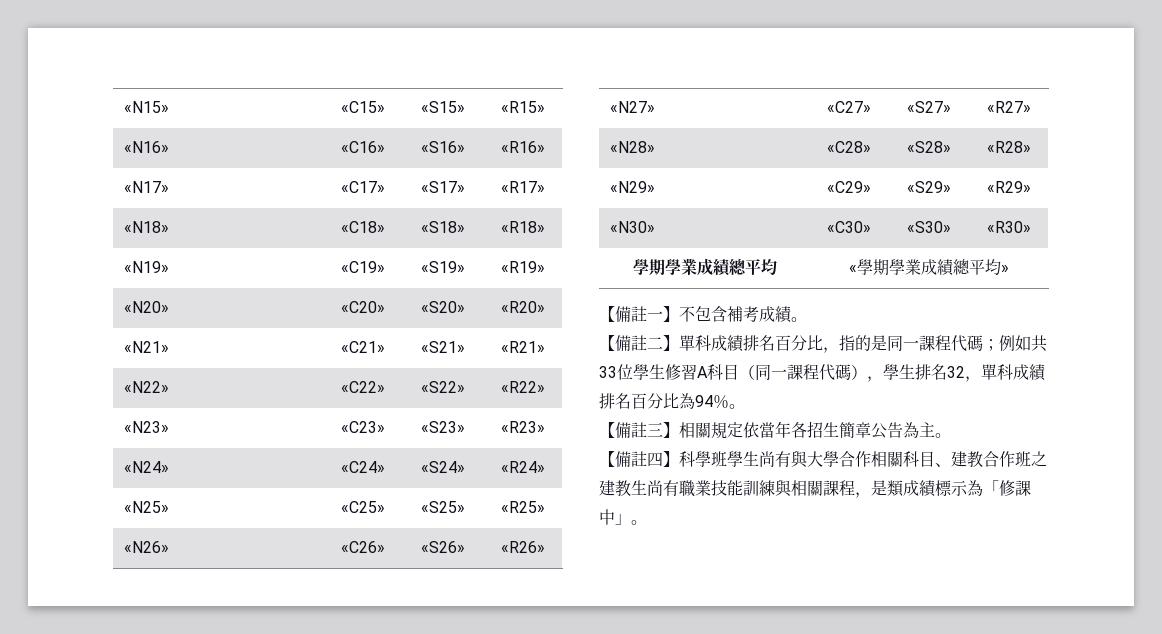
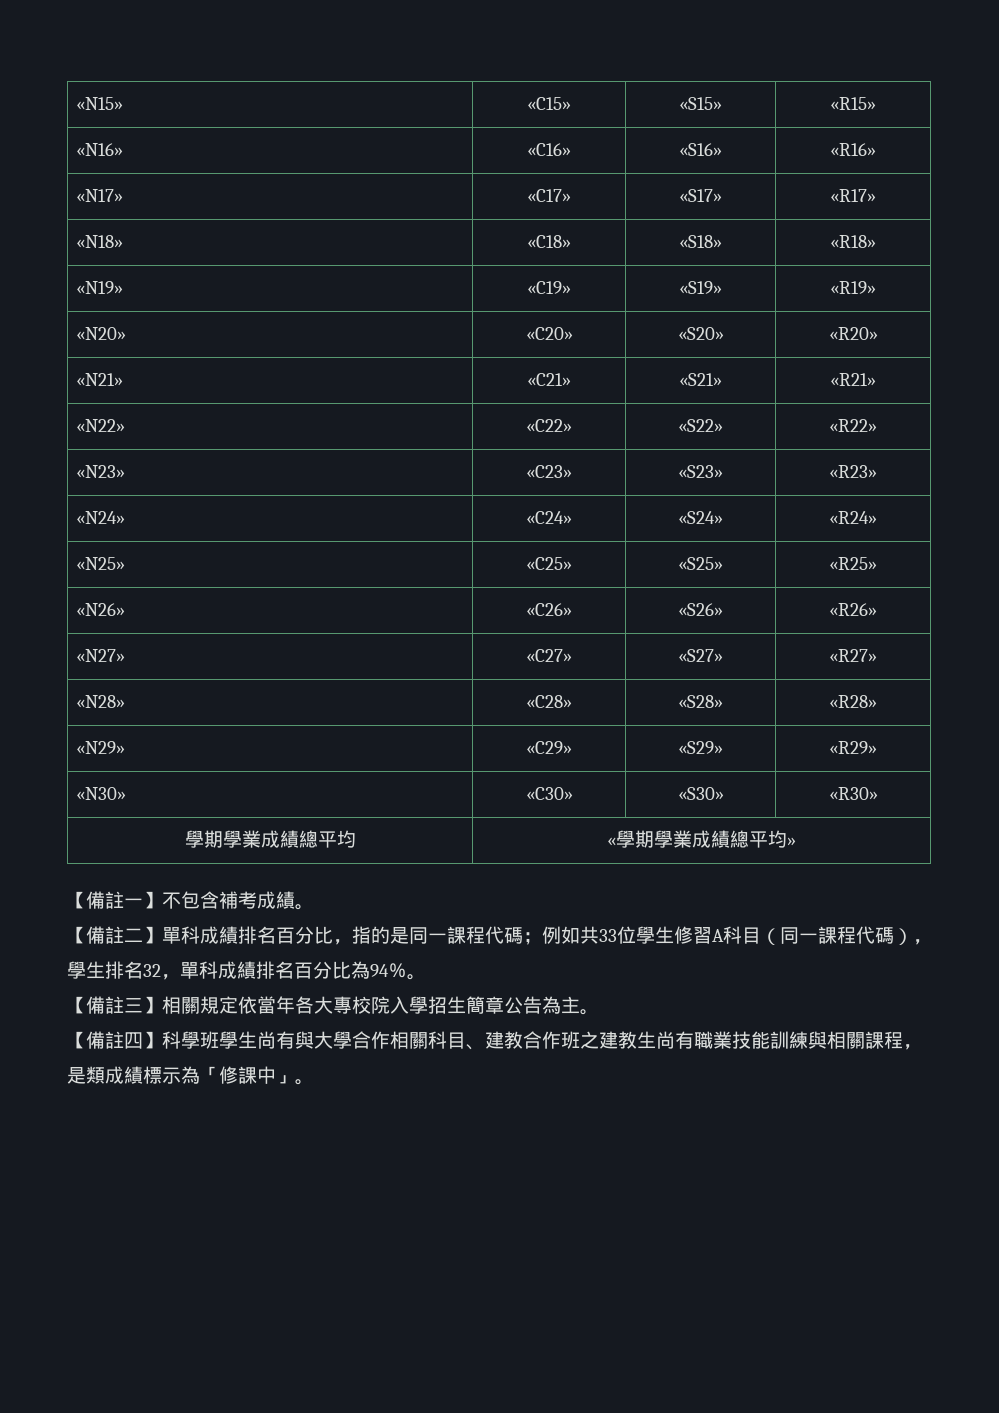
- 【備註三】相關規定依當年各招生簡章公告為主。
+ 【備註三】相關規定依當年各大專校院入學招生簡章公告為主。

